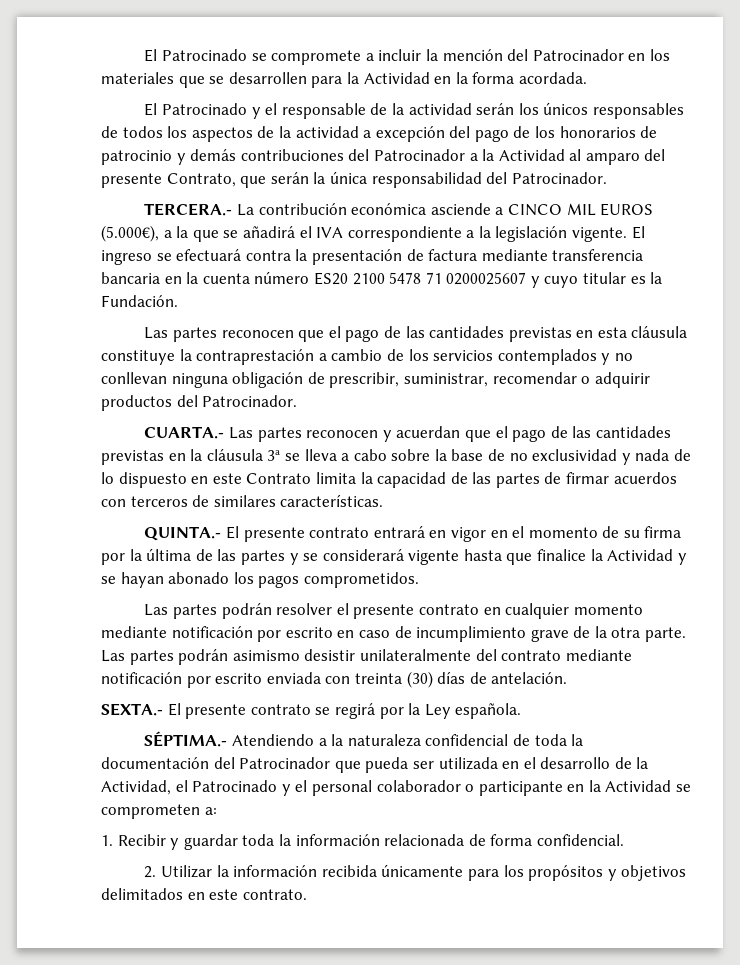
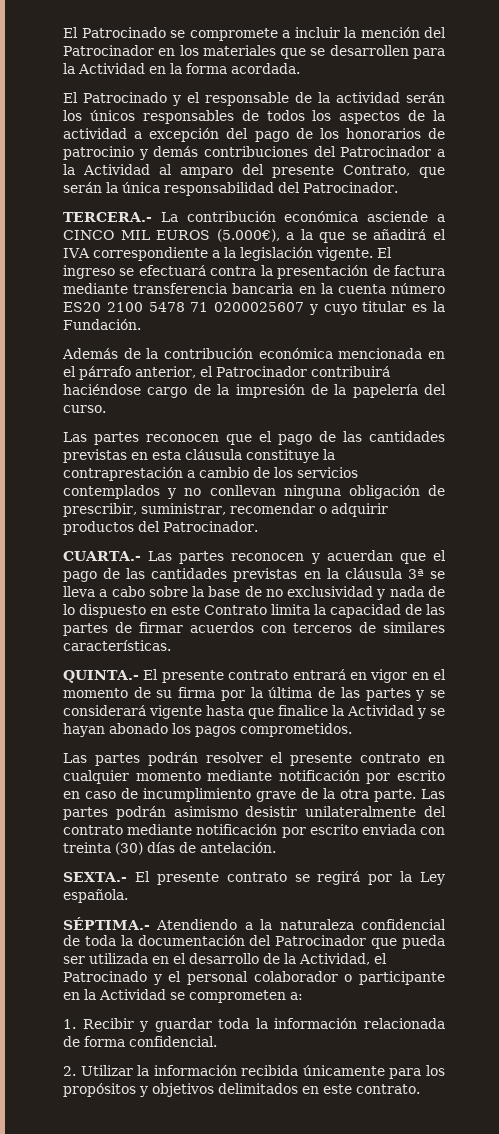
+ Además de la contribución económica mencionada en el párrafo anterior, el Patrocinador contribuirá haciéndose cargo de la impresión de la papelería del curso.

